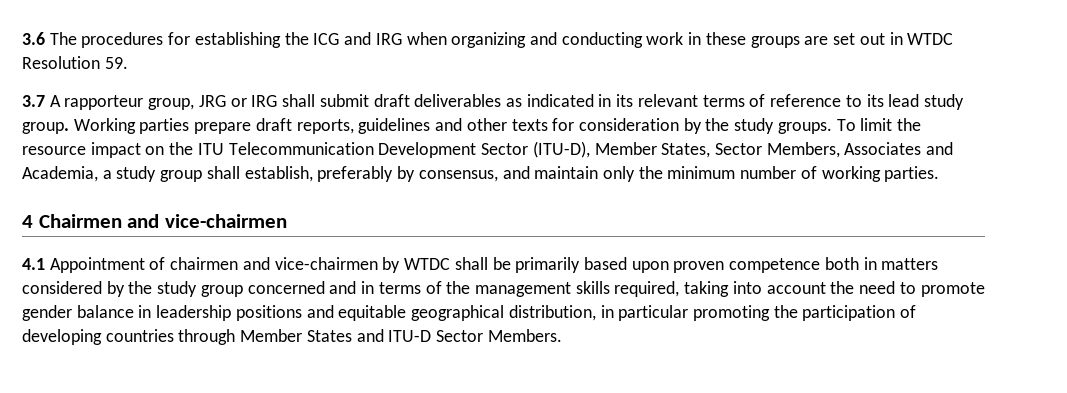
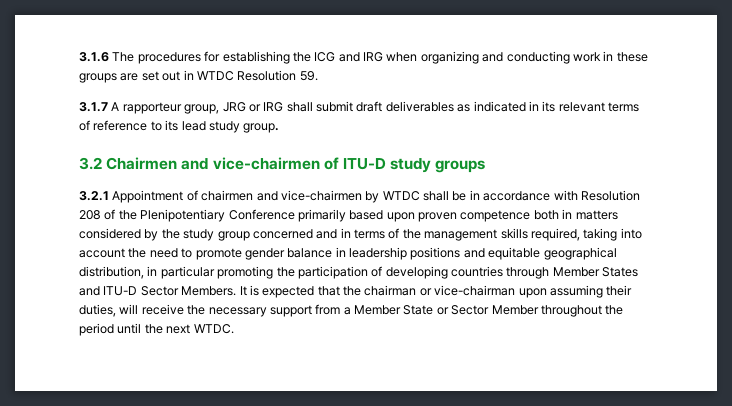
- 3.6 The procedures for establishing the ICG and IRG when organizing and conducting work in these groups are set out in WTDC Resolution 59.
+ 3.1.6 The procedures for establishing the ICG and IRG when organizing and conducting work in these groups are set out in WTDC Resolution 59.
- 3.7 A rapporteur group, JRG or IRG shall submit draft deliverables as indicated in its relevant terms of reference to its lead study group. Working parties prepare draft reports, guidelines and other texts for consideration by the study groups. To limit the resource impact on the ITU Telecommunication Development Sector (ITU-D), Member States, Sector Members, Associates and Academia, a study group shall establish, preferably by consensus, and maintain only the minimum number of working parties.
- 4 Chairmen and vice-chairmen
- 4.1 Appointment of chairmen and vice-chairmen by WTDC shall be primarily based upon proven competence both in matters considered by the study group concerned and in terms of the management skills required, taking into account the need to promote gender balance in leadership positions and equitable geographical distribution, in particular promoting the participation of developing countries through Member States and ITU-D Sector Members.
+ 3.1.7 A rapporteur group, JRG or IRG shall submit draft deliverables as indicated in its relevant terms of reference to its lead study group.
+ 3.2 Chairmen and vice-chairmen of ITU-D study groups
+ 3.2.1 Appointment of chairmen and vice-chairmen by WTDC shall be in accordance with Resolution 208 of the Plenipotentiary Conference primarily based upon proven competence both in matters considered by the study group concerned and in terms of the management skills required, taking into account the need to promote gender balance in leadership positions and equitable geographical distribution, in particular promoting the participation of developing countries through Member States and ITU-D Sector Members.
+ It is expected that the chairman or vice-chairman upon assuming their duties, will receive the necessary support from a Member State or Sector Member throughout the period until the next WTDC.

